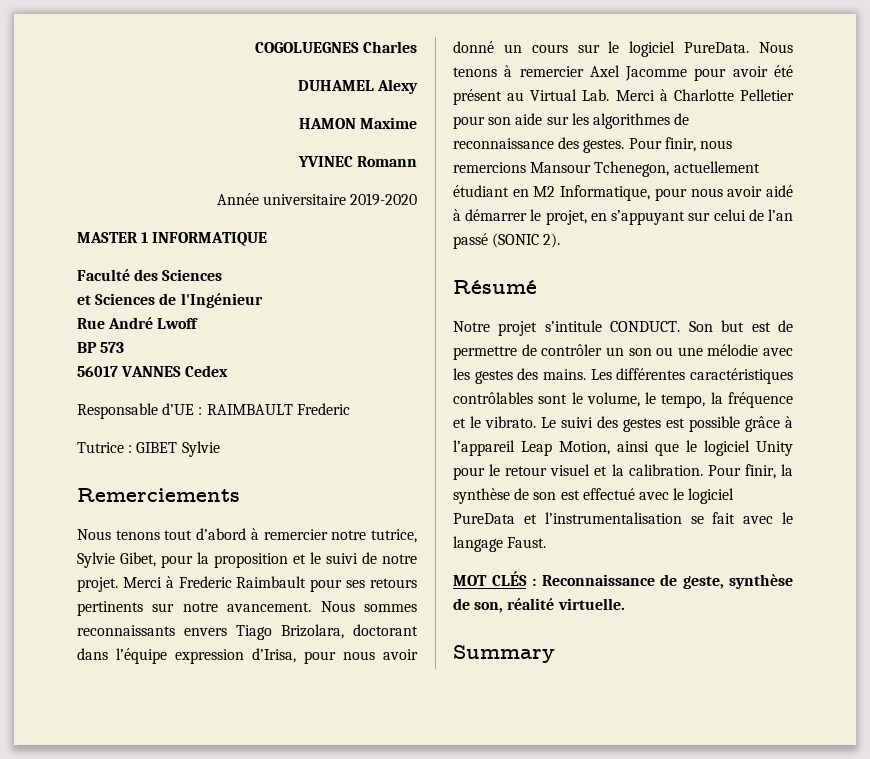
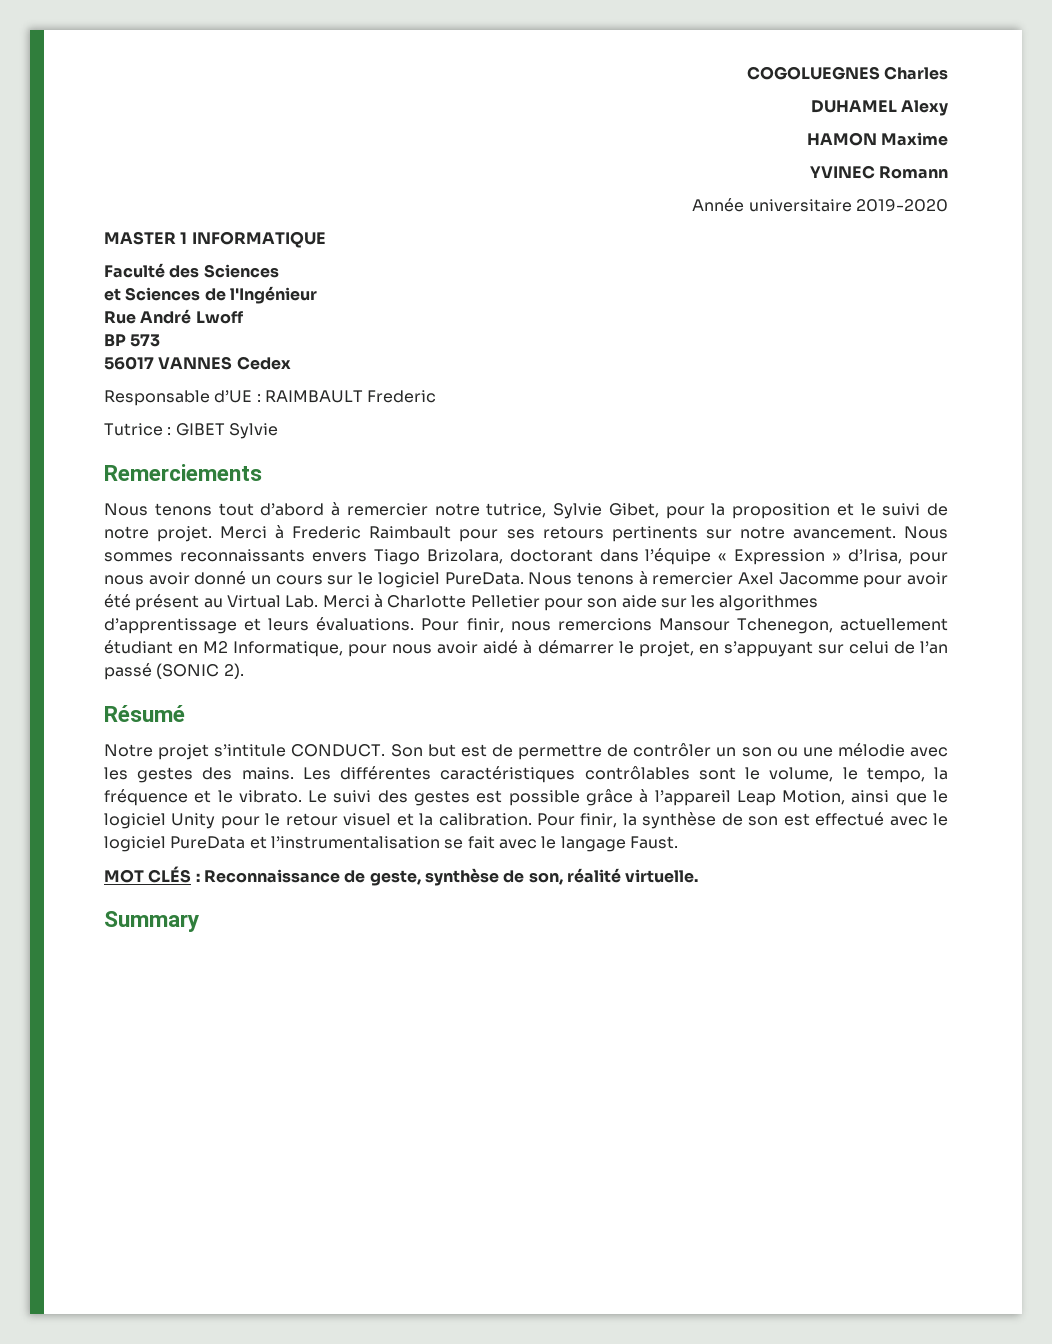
- Nous sommes reconnaissants envers Tiago Brizolara, doctorant dans l’équipe expression d’Irisa, pour nous avoir donné un cours sur le logiciel PureData.
+ Nous sommes reconnaissants envers Tiago Brizolara, doctorant dans l’équipe « Expression » d’Irisa, pour nous avoir donné un cours sur le logiciel PureData.
- Nous tenons à remercier Axel Jacomme pour avoir été présent au Virtual Lab. Merci à Charlotte Pelletier pour son aide sur les algorithmes de reconnaissance des gestes.
+ Nous tenons à remercier Axel Jacomme pour avoir été présent au Virtual Lab. Merci à Charlotte Pelletier pour son aide sur les algorithmes d’apprentissage et leurs évaluations.

